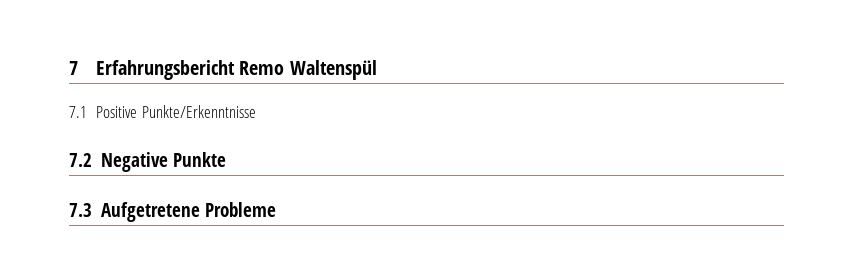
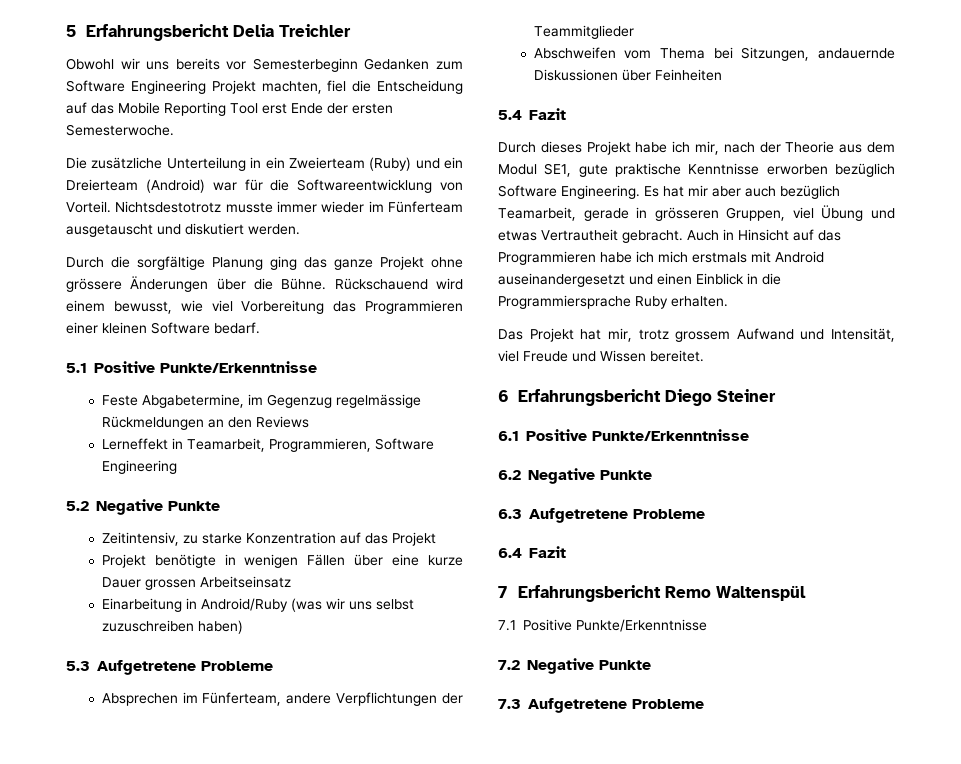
+ 5 Erfahrungsbericht Delia Treichler
+ Obwohl wir uns bereits vor Semesterbeginn Gedanken zum Software Engineering Projekt machten, fiel die Entscheidung auf das Mobile Reporting Tool erst Ende der ersten Semesterwoche.
+ Die zusätzliche Unterteilung in ein Zweierteam (Ruby) und ein Dreierteam (Android) war für die Softwareentwicklung von Vorteil. Nichtsdestotrotz musste immer wieder im Fünferteam ausgetauscht und diskutiert werden.
+ Durch die sorgfältige Planung ging das ganze Projekt ohne grössere Änderungen über die Bühne. Rückschauend wird einem bewusst, wie viel Vorbereitung das Programmieren einer kleinen Software bedarf.
+ 5.1 Positive Punkte/Erkenntnisse
+ Feste Abgabetermine, im Gegenzug regelmässige Rückmeldungen an den Reviews
+ Lerneffekt in Teamarbeit, Programmieren, Software Engineering
+ 5.2 Negative Punkte
+ Zeitintensiv, zu starke Konzentration auf das Projekt
+ Projekt benötigte in wenigen Fällen über eine kurze Dauer grossen Arbeitseinsatz
+ Einarbeitung in Android/Ruby (was wir uns selbst zuzuschreiben haben)
+ 5.3 Aufgetretene Probleme
+ Absprechen im Fünferteam, andere Verpflichtungen der Teammitglieder
+ Abschweifen vom Thema bei Sitzungen, andauernde Diskussionen über Feinheiten
+ 5.4 Fazit
+ Durch dieses Projekt habe ich mir, nach der Theorie aus dem Modul SE1, gute praktische Kenntnisse erworben bezüglich Software Engineering. Es hat mir aber auch bezüglich Teamarbeit, gerade in grösseren Gruppen, viel Übung und etwas Vertrautheit gebracht. Auch in Hinsicht auf das Programmieren habe ich mich erstmals mit Android auseinandergesetzt und einen Einblick in die Programmiersprache Ruby erhalten.
+ Das Projekt hat mir, trotz grossem Aufwand und Intensität, viel Freude und Wissen bereitet.
+ 6 Erfahrungsbericht Diego Steiner
+ 6.1 Positive Punkte/Erkenntnisse
+ 6.2 Negative Punkte
+ 6.3 Aufgetretene Probleme
+ 6.4 Fazit

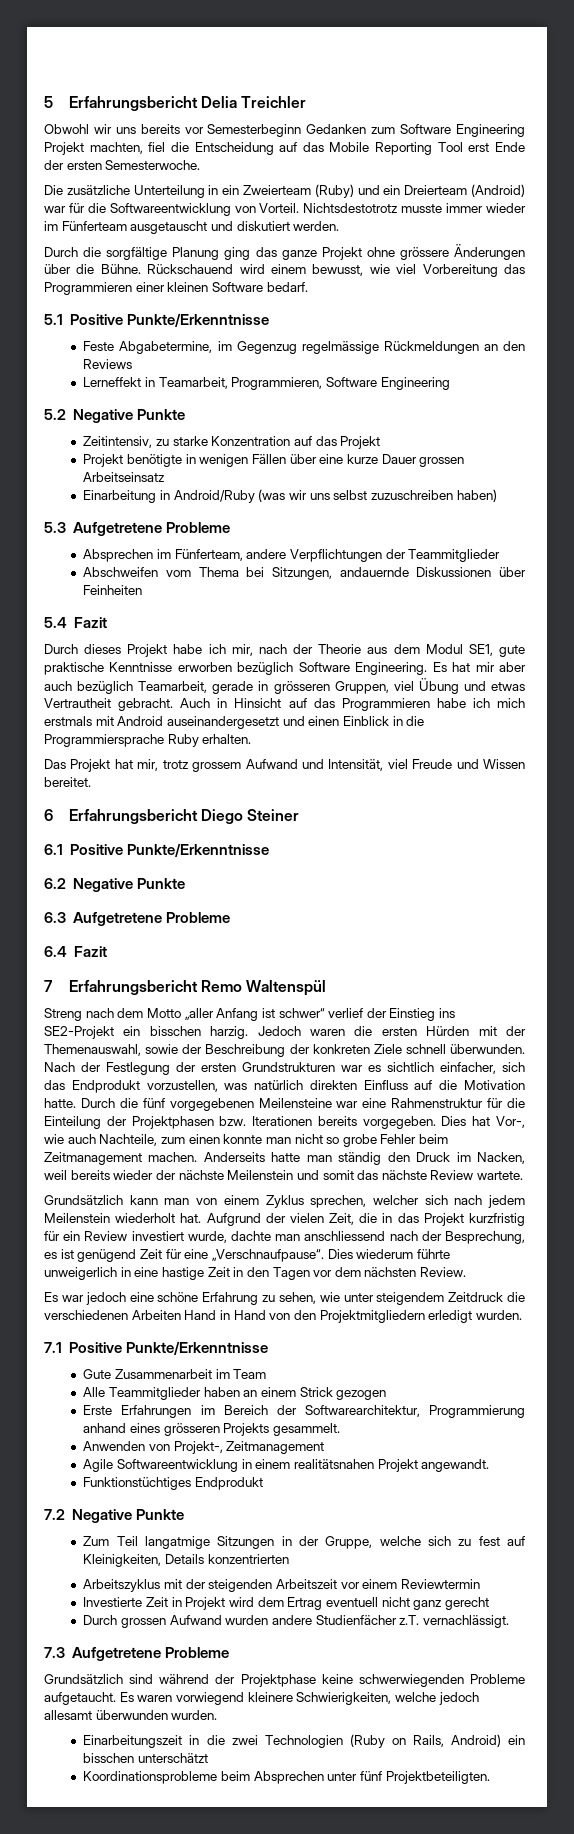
+ Streng nach dem Motto „aller Anfang ist schwer“ verlief der Einstieg ins SE2-Projekt ein bisschen harzig. Jedoch waren die ersten Hürden mit der Themenauswahl, sowie der Beschreibung der konkreten Ziele schnell überwunden. Nach der Festlegung der ersten Grundstrukturen war es sichtlich einfacher, sich das Endprodukt vorzustellen, was natürlich direkten Einfluss auf die Motivation hatte. Durch die fünf vorgegebenen Meilensteine war eine Rahmenstruktur für die Einteilung der Projektphasen bzw. Iterationen bereits vorgegeben. Dies hat Vor-, wie auch Nachteile, zum einen konnte man nicht so grobe Fehler beim Zeitmanagement machen. Anderseits hatte man ständig den Druck im Nacken, weil bereits wieder der nächste Meilenstein und somit das nächste Review wartete.
+ Grundsätzlich kann man von einem Zyklus sprechen, welcher sich nach jedem Meilenstein wiederholt hat. Aufgrund der vielen Zeit, die in das Projekt kurzfristig für ein Review investiert wurde, dachte man anschliessend nach der Besprechung, es ist genügend Zeit für eine „Verschnaufpause“. Dies wiederum führte unweigerlich in eine hastige Zeit in den Tagen vor dem nächsten Review.
+ Es war jedoch eine schöne Erfahrung zu sehen, wie unter steigendem Zeitdruck die verschiedenen Arbeiten Hand in Hand von den Projektmitgliedern erledigt wurden.
  7.1 Positive Punkte/Erkenntnisse
+ Gute Zusammenarbeit im Team
+ Alle Teammitglieder haben an einem Strick gezogen
+ Erste Erfahrungen im Bereich der Softwarearchitektur, Programmierung anhand eines grösseren Projekts gesammelt.
+ Anwenden von Projekt-, Zeitmanagement
+ Agile Softwareentwicklung in einem realitätsnahen Projekt angewandt.
+ Funktionstüchtiges Endprodukt
  7.2 Negative Punkte
+ Zum Teil langatmige Sitzungen in der Gruppe, welche sich zu fest auf Kleinigkeiten, Details konzentrierten
+ Arbeitszyklus mit der steigenden Arbeitszeit vor einem Reviewtermin
+ Investierte Zeit in Projekt wird dem Ertrag eventuell nicht ganz gerecht
+ Durch grossen Aufwand wurden andere Studienfächer z.T. vernachlässigt.
  7.3 Aufgetretene Probleme
+ Grundsätzlich sind während der Projektphase keine schwerwiegenden Probleme aufgetaucht. Es waren vorwiegend kleinere Schwierigkeiten, welche jedoch allesamt überwunden wurden.
+ Einarbeitungszeit in die zwei Technologien (Ruby on Rails, Android) ein bisschen unterschätzt
+ Koordinationsprobleme beim Absprechen unter fünf Projektbeteiligten.

